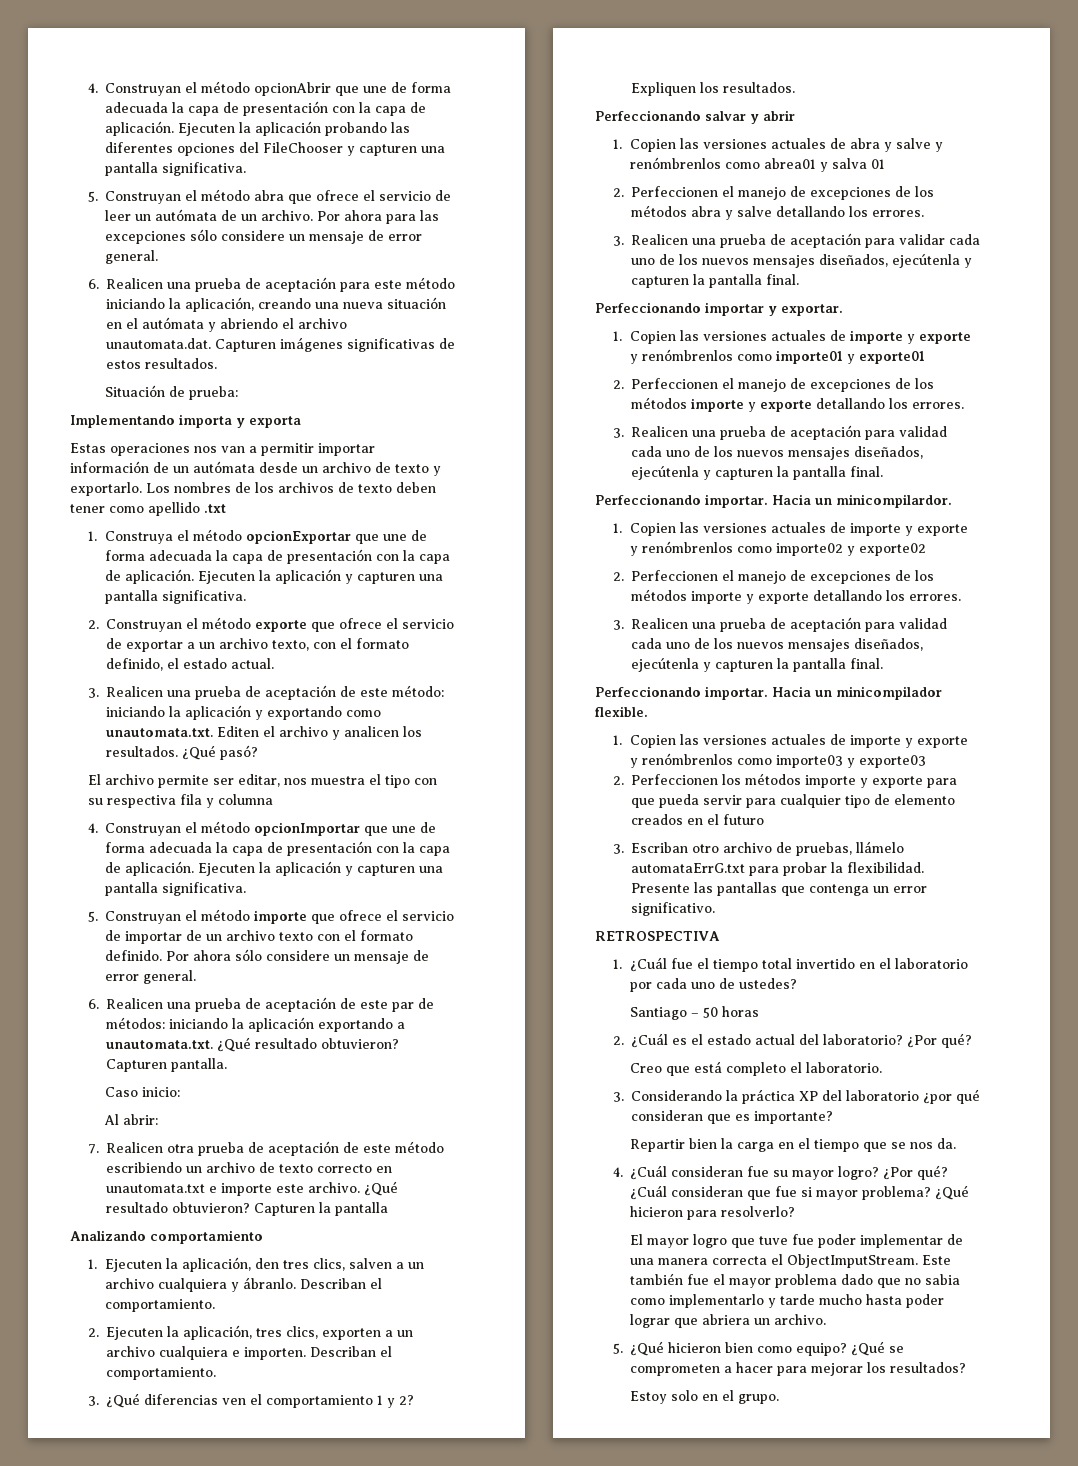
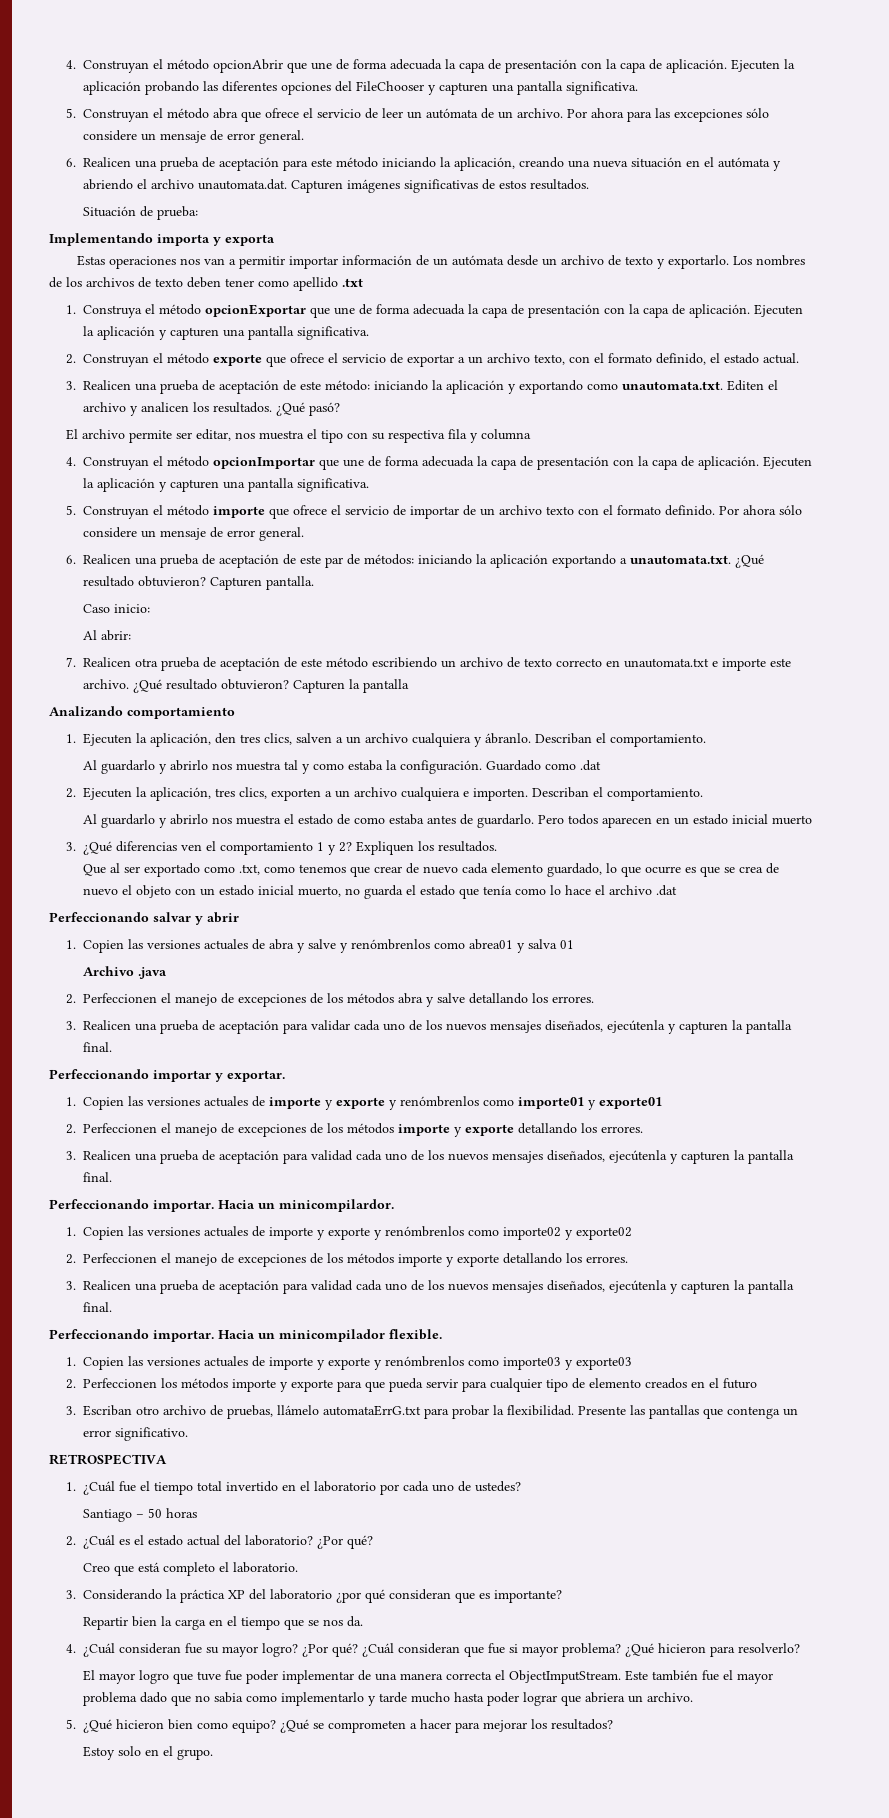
+ Al guardarlo y abrirlo nos muestra tal y como estaba la configuración. Guardado como .dat
+ Al guardarlo y abrirlo nos muestra el estado de como estaba antes de guardarlo. Pero todos aparecen en un estado inicial muerto
+ Que al ser exportado como .txt, como tenemos que crear de nuevo cada elemento guardado, lo que ocurre es que se crea de nuevo el objeto con un estado inicial muerto, no guarda el estado que tenía como lo hace el archivo .dat
+ Archivo .java

